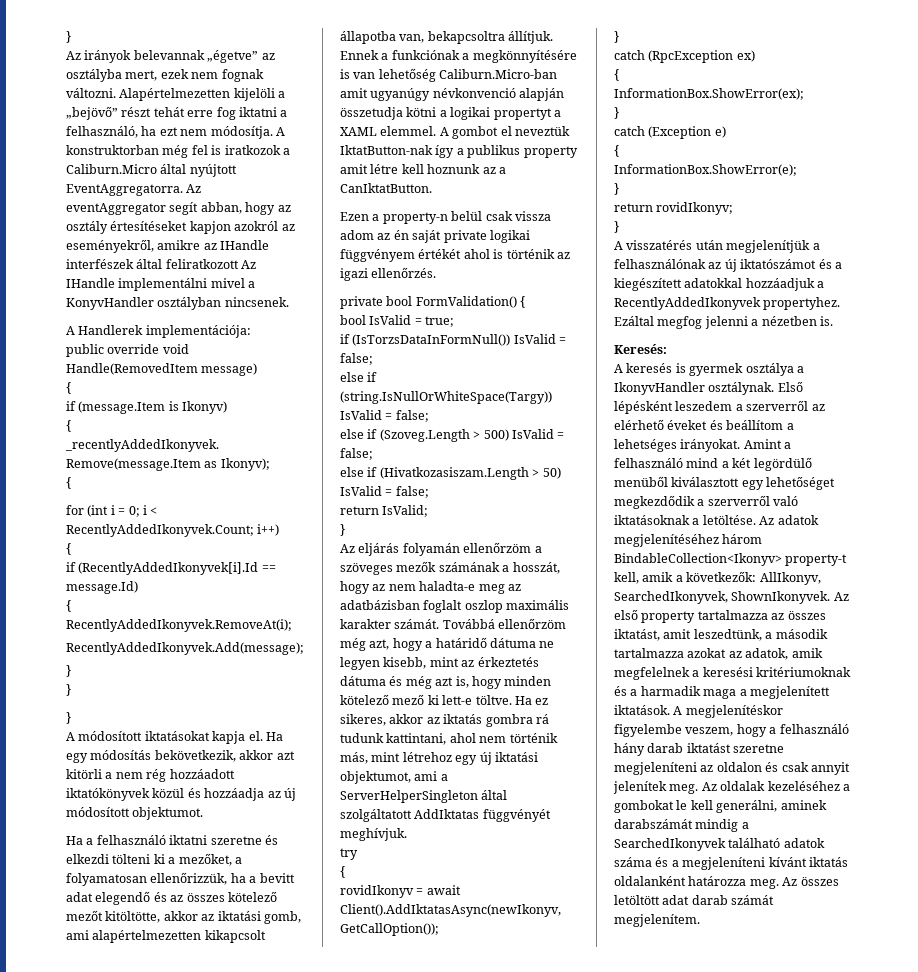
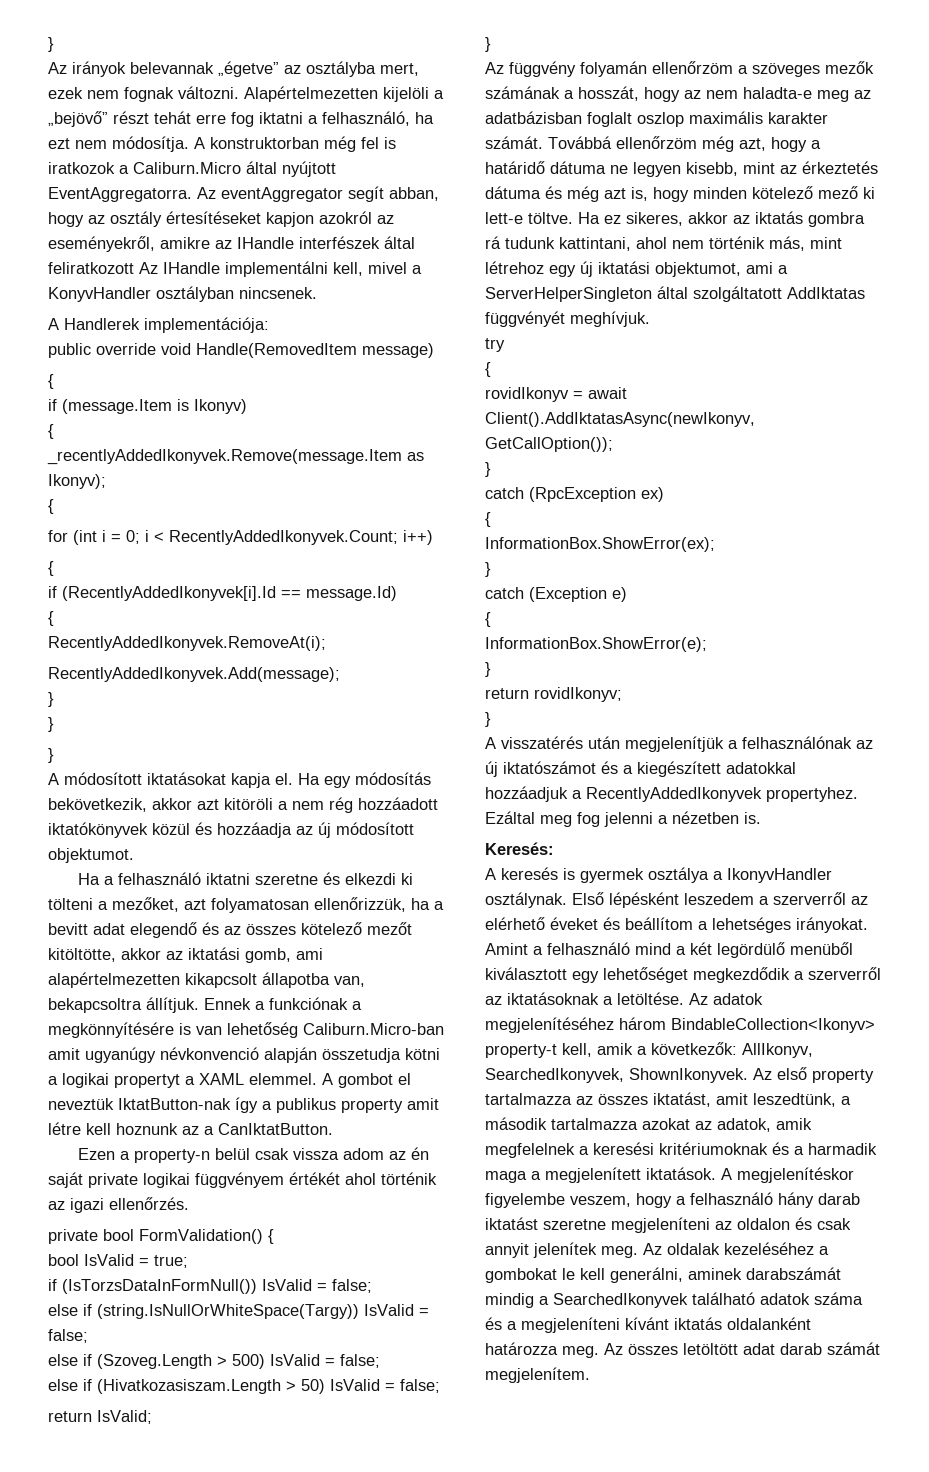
- Az eventAggregator segít abban, hogy az osztály értesítéseket kapjon azokról az eseményekről, amikre az IHandle interfészek által feliratkozott Az IHandle implementálni mivel a KonyvHandler osztályban nincsenek.
+ Az eventAggregator segít abban, hogy az osztály értesítéseket kapjon azokról az eseményekről, amikre az IHandle interfészek által feliratkozott Az IHandle implementálni kell, mivel a KonyvHandler osztályban nincsenek.
- Ha egy módosítás bekövetkezik, akkor azt kitörli a nem rég hozzáadott iktatókönyvek közül és hozzáadja az új módosított objektumot.
+ Ha egy módosítás bekövetkezik, akkor azt kitöröli a nem rég hozzáadott iktatókönyvek közül és hozzáadja az új módosított objektumot.
- Ha a felhasználó iktatni szeretne és elkezdi tölteni ki a mezőket, a folyamatosan ellenőrizzük, ha a bevitt adat elegendő és az összes kötelező mezőt kitöltötte, akkor az iktatási gomb, ami alapértelmezetten kikapcsolt állapotba van, bekapcsoltra állítjuk.
+ Ha a felhasználó iktatni szeretne és elkezdi ki tölteni a mezőket, azt folyamatosan ellenőrizzük, ha a bevitt adat elegendő és az összes kötelező mezőt kitöltötte, akkor az iktatási gomb, ami alapértelmezetten kikapcsolt állapotba van, bekapcsoltra állítjuk.
- Ezen a property-n belül csak vissza adom az én saját private logikai függvényem értékét ahol is történik az igazi ellenőrzés.
+ Ezen a property-n belül csak vissza adom az én saját private logikai függvényem értékét ahol történik az igazi ellenőrzés.
- Az eljárás folyamán ellenőrzöm a szöveges mezők számának a hosszát, hogy az nem haladta-e meg az adatbázisban foglalt oszlop maximális karakter számát.
+ Az függvény folyamán ellenőrzöm a szöveges mezők számának a hosszát, hogy az nem haladta-e meg az adatbázisban foglalt oszlop maximális karakter számát.
- Ezáltal megfog jelenni a nézetben is.
+ Ezáltal meg fog jelenni a nézetben is.
- Amint a felhasználó mind a két legördülő menüből kiválasztott egy lehetőséget megkezdődik a szerverről való iktatásoknak a letöltése.
+ Amint a felhasználó mind a két legördülő menüből kiválasztott egy lehetőséget megkezdődik a szerverről az iktatásoknak a letöltése.

